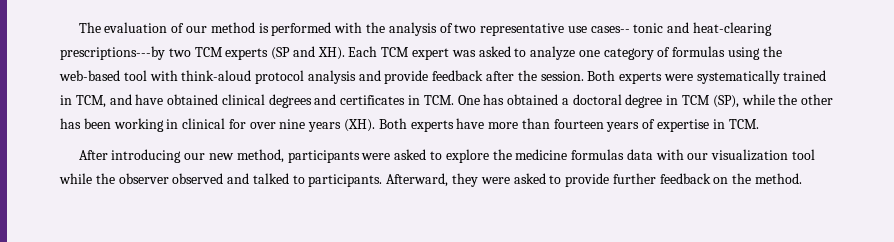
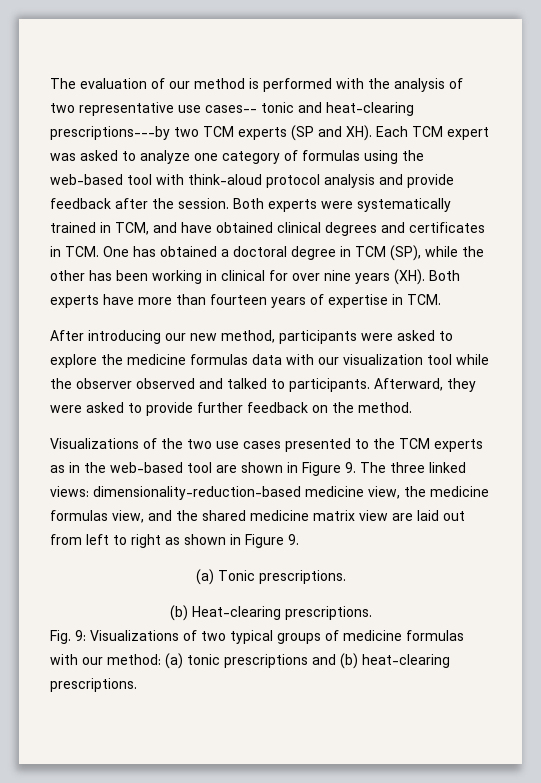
+ Visualizations of the two use cases presented to the TCM experts as in the web-based tool are shown in Figure 9. The three linked views: dimensionality-reduction-based medicine view, the medicine formulas view, and the shared medicine matrix view are laid out from left to right as shown in Figure 9.
+ (a) Tonic prescriptions.
+ (b) Heat-clearing prescriptions.
+ Fig. 9: Visualizations of two typical groups of medicine formulas with our method: (a) tonic prescriptions and (b) heat-clearing prescriptions.

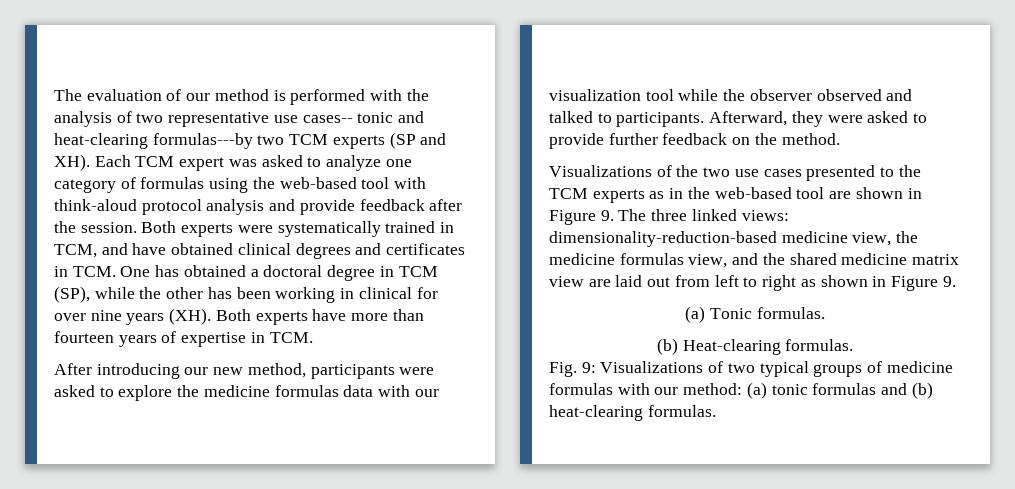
- The evaluation of our method is performed with the analysis of two representative use cases-- tonic and heat-clearing prescriptions---by two TCM experts (SP and XH). Each TCM expert was asked to analyze one category of formulas using the web-based tool with think-aloud protocol analysis and provide feedback after the session.
+ The evaluation of our method is performed with the analysis of two representative use cases-- tonic and heat-clearing formulas---by two TCM experts (SP and XH). Each TCM expert was asked to analyze one category of formulas using the web-based tool with think-aloud protocol analysis and provide feedback after the session.
- (a) Tonic prescriptions.
+ (a) Tonic formulas.
- (b) Heat-clearing prescriptions.
+ (b) Heat-clearing formulas.
- Fig. 9: Visualizations of two typical groups of medicine formulas with our method: (a) tonic prescriptions and (b) heat-clearing prescriptions.
+ Fig. 9: Visualizations of two typical groups of medicine formulas with our method: (a) tonic formulas and (b) heat-clearing formulas.

